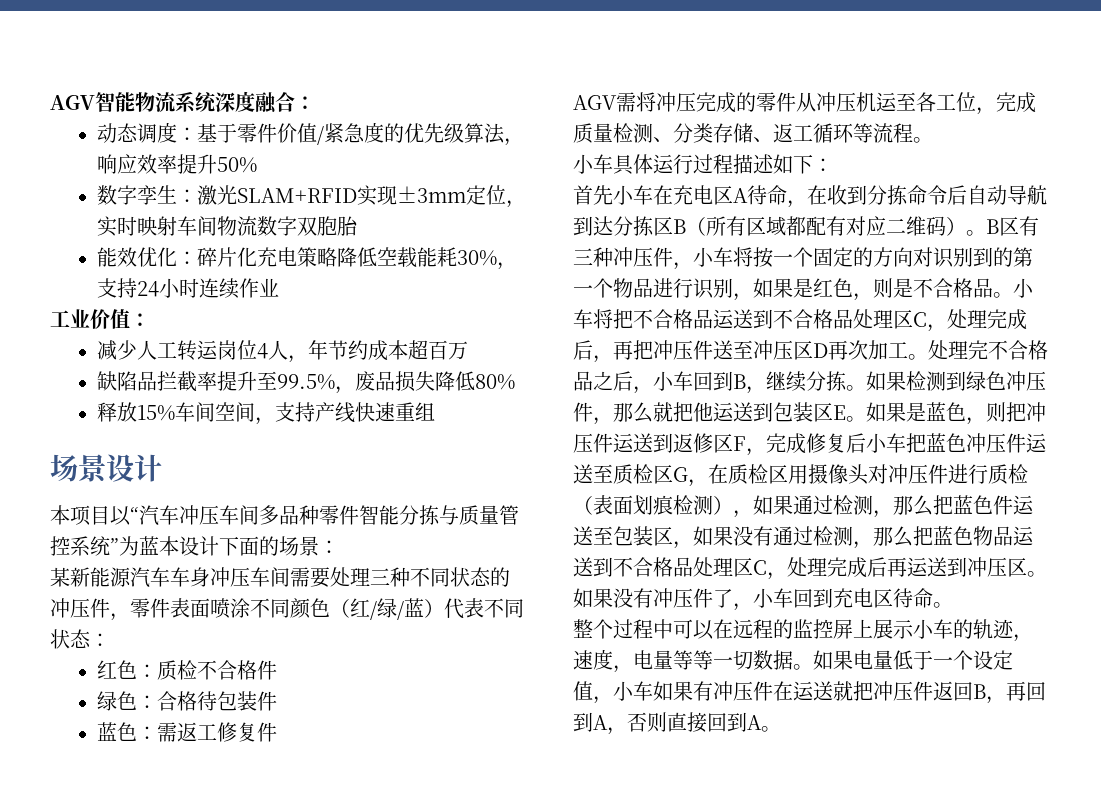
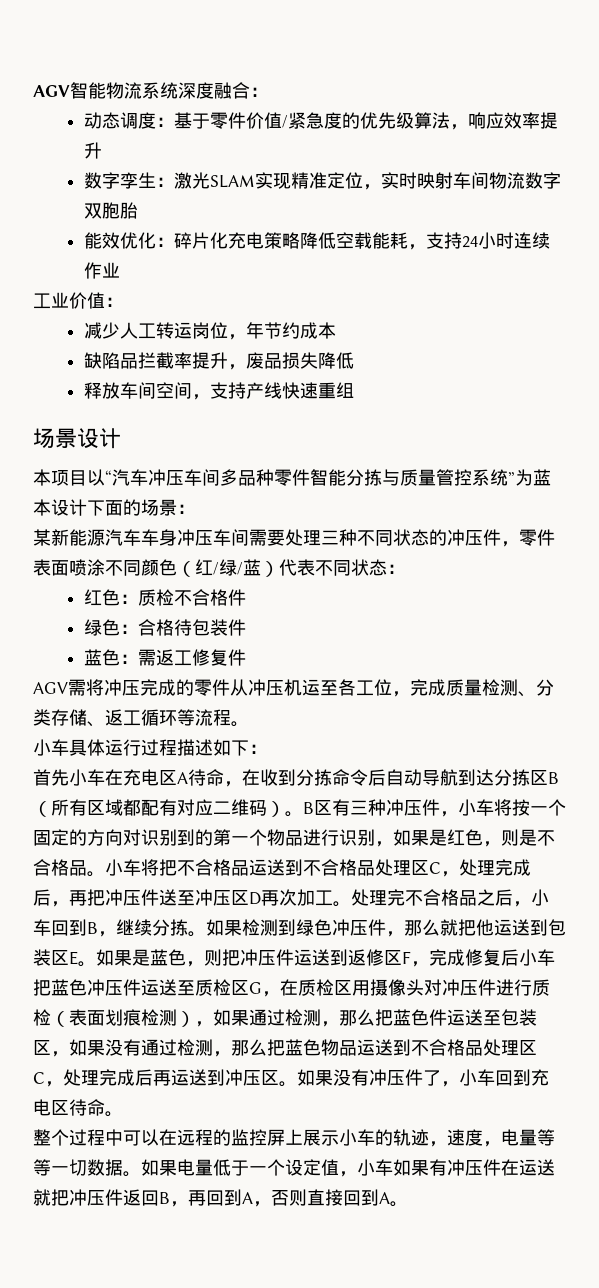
- 动态调度：基于零件价值/紧急度的优先级算法，响应效率提升50%
+ 动态调度：基于零件价值/紧急度的优先级算法，响应效率提升
- 数字孪生：激光SLAM+RFID实现±3mm定位，实时映射车间物流数字双胞胎
+ 数字孪生：激光SLAM实现精准定位，实时映射车间物流数字双胞胎
- 能效优化：碎片化充电策略降低空载能耗30%，支持24小时连续作业
+ 能效优化：碎片化充电策略降低空载能耗，支持24小时连续作业
- 减少人工转运岗位4人，年节约成本超百万
+ 减少人工转运岗位，年节约成本
- 缺陷品拦截率提升至99.5%，废品损失降低80%
+ 缺陷品拦截率提升，废品损失降低
- 释放15%车间空间，支持产线快速重组
+ 释放车间空间，支持产线快速重组

